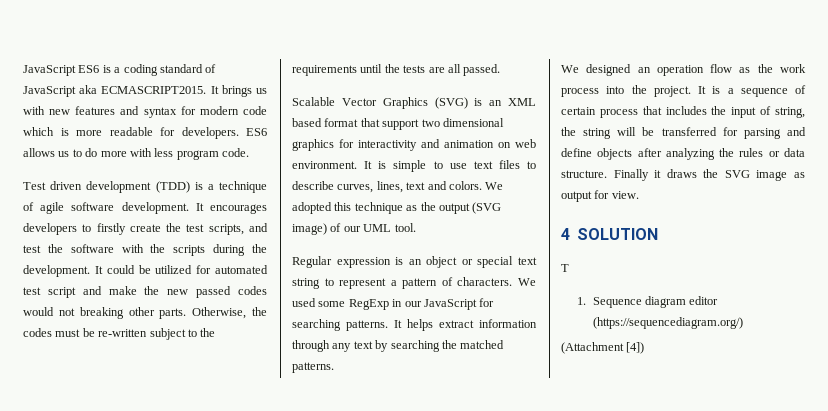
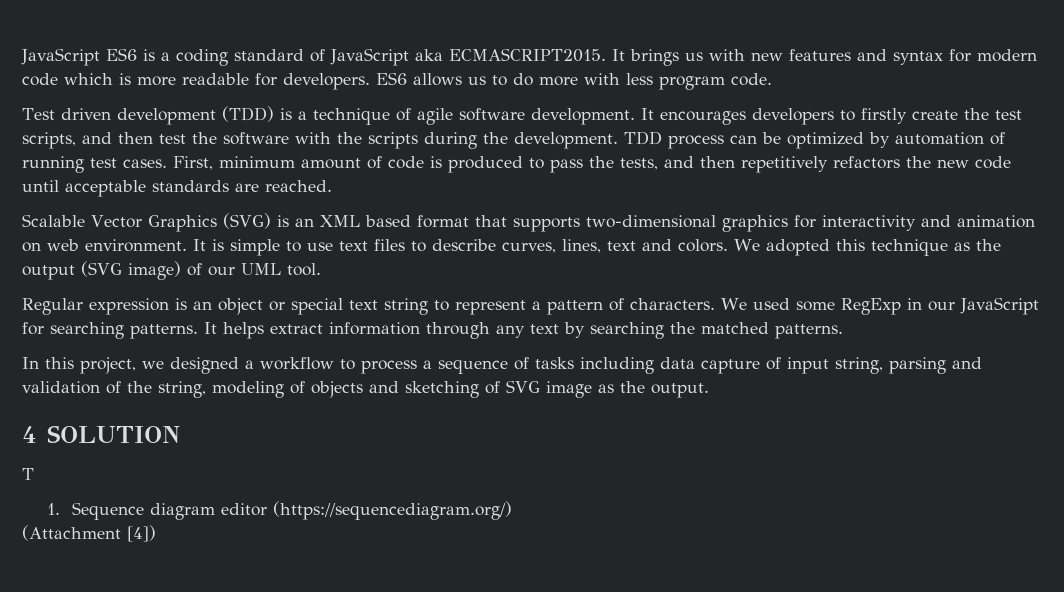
- It encourages developers to firstly create the test scripts, and test the software with the scripts during the development.
+ It encourages developers to firstly create the test scripts, and then test the software with the scripts during the development.
- It could be utilized for automated test script and make the new passed codes would not breaking other parts. Otherwise, the codes must be re-written subject to the requirements until the tests are all passed.
+ TDD process can be optimized by automation of running test cases. First, minimum amount of code is produced to pass the tests, and then repetitively refactors the new code until acceptable standards are reached.
- Scalable Vector Graphics (SVG) is an XML based format that support two dimensional graphics for interactivity and animation on web environment.
+ Scalable Vector Graphics (SVG) is an XML based format that supports two-dimensional graphics for interactivity and animation on web environment.
- We designed an operation flow as the work process into the project. It is a sequence of certain process that includes the input of string, the string will be transferred for parsing and define objects after analyzing the rules or data structure. Finally it draws the SVG image as output for view.
+ In this project, we designed a workflow to process a sequence of tasks including data capture of input string, parsing and validation of the string, modeling of objects and sketching of SVG image as the output.

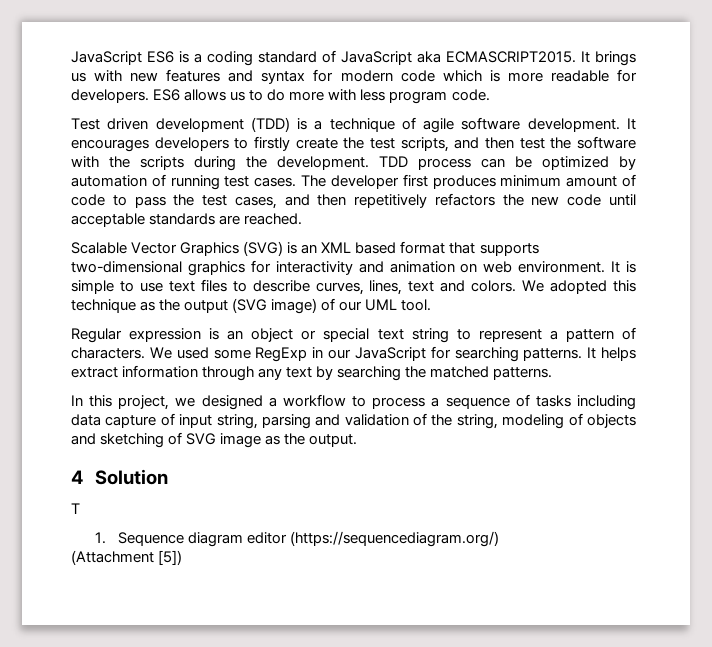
- First, minimum amount of code is produced to pass the tests, and then repetitively refactors the new code until acceptable standards are reached.
+ The developer first produces minimum amount of code to pass the test cases, and then repetitively refactors the new code until acceptable standards are reached.
- 4 SOLUTION
+ 4 Solution
- (Attachment [4])
+ (Attachment [5])

